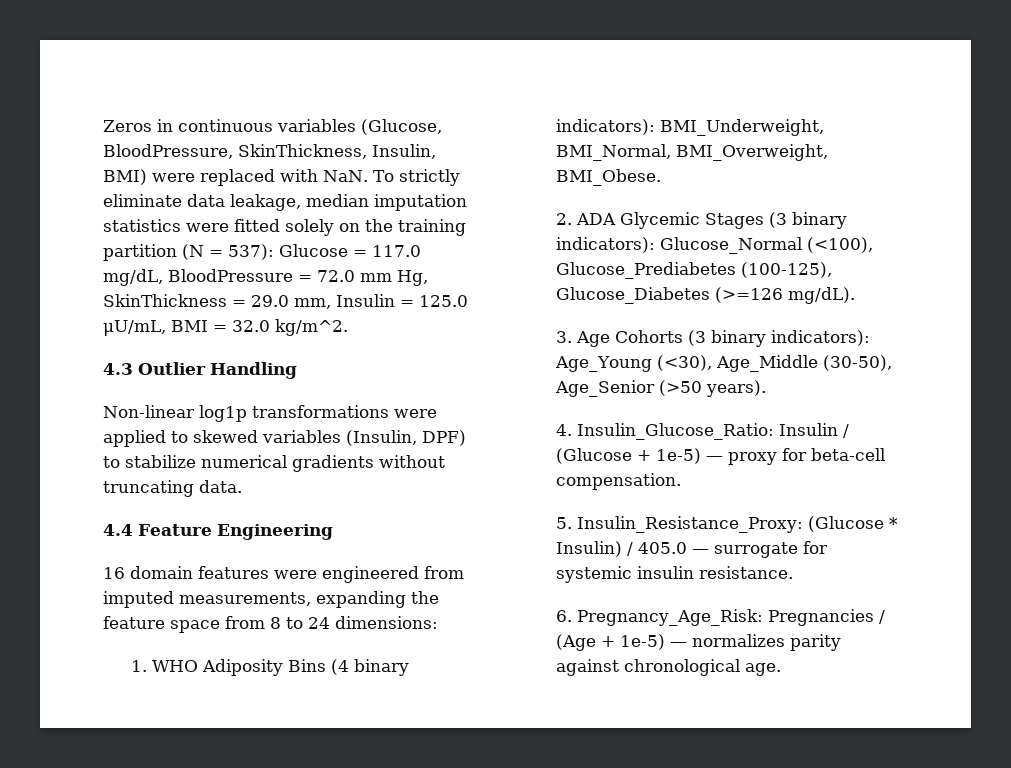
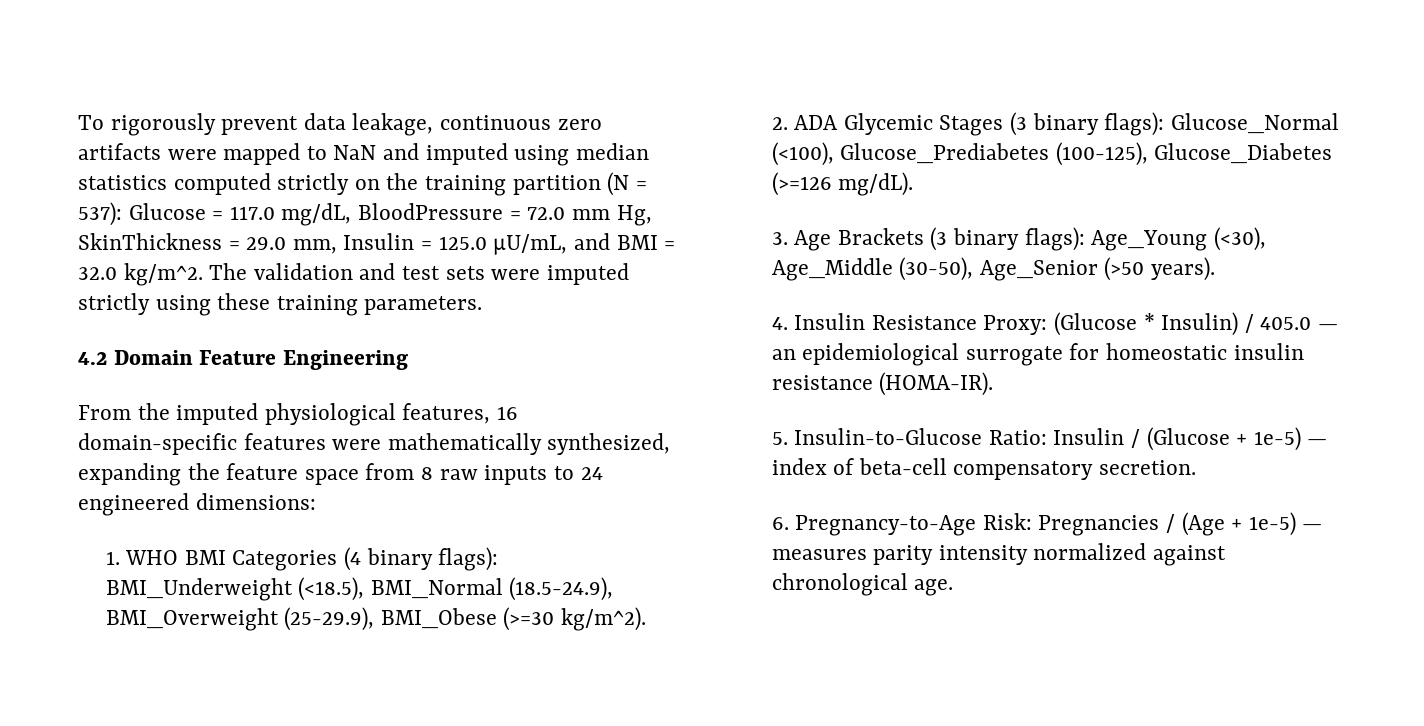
- Zeros in continuous variables (Glucose, BloodPressure, SkinThickness, Insulin, BMI) were replaced with NaN. To strictly eliminate data leakage, median imputation statistics were fitted solely on the training partition (N = 537): Glucose = 117.0 mg/dL, BloodPressure = 72.0 mm Hg, SkinThickness = 29.0 mm, Insulin = 125.0 μU/mL, BMI = 32.0 kg/m^2.
- 4.3 Outlier Handling
- Non-linear log1p transformations were applied to skewed variables (Insulin, DPF) to stabilize numerical gradients without truncating data.
- 4.4 Feature Engineering
- 16 domain features were engineered from imputed measurements, expanding the feature space from 8 to 24 dimensions:
+ To rigorously prevent data leakage, continuous zero artifacts were mapped to NaN and imputed using median statistics computed strictly on the training partition (N = 537): Glucose = 117.0 mg/dL, BloodPressure = 72.0 mm Hg, SkinThickness = 29.0 mm, Insulin = 125.0 μU/mL, and BMI = 32.0 kg/m^2. The validation and test sets were imputed strictly using these training parameters.
+ 4.2 Domain Feature Engineering
+ From the imputed physiological features, 16 domain-specific features were mathematically synthesized, expanding the feature space from 8 raw inputs to 24 engineered dimensions:
- 1. WHO Adiposity Bins (4 binary indicators): BMI_Underweight, BMI_Normal, BMI_Overweight, BMI_Obese.
+ 1. WHO BMI Categories (4 binary flags): BMI_Underweight (<18.5), BMI_Normal (18.5-24.9), BMI_Overweight (25-29.9), BMI_Obese (>=30 kg/m^2).
- 2. ADA Glycemic Stages (3 binary indicators): Glucose_Normal (<100), Glucose_Prediabetes (100-125), Glucose_Diabetes (>=126 mg/dL).
+ 2. ADA Glycemic Stages (3 binary flags): Glucose_Normal (<100), Glucose_Prediabetes (100-125), Glucose_Diabetes (>=126 mg/dL).
- 3. Age Cohorts (3 binary indicators): Age_Young (<30), Age_Middle (30-50), Age_Senior (>50 years).
+ 3. Age Brackets (3 binary flags): Age_Young (<30), Age_Middle (30-50), Age_Senior (>50 years).
- 4. Insulin_Glucose_Ratio: Insulin / (Glucose + 1e-5) — proxy for beta-cell compensation.
- 5. Insulin_Resistance_Proxy: (Glucose * Insulin) / 405.0 — surrogate for systemic insulin resistance.
+ 4. Insulin Resistance Proxy: (Glucose * Insulin) / 405.0 — an epidemiological surrogate for homeostatic insulin resistance (HOMA-IR).
+ 5. Insulin-to-Glucose Ratio: Insulin / (Glucose + 1e-5) — index of beta-cell compensatory secretion.
- 6. Pregnancy_Age_Risk: Pregnancies / (Age + 1e-5) — normalizes parity against chronological age.
+ 6. Pregnancy-to-Age Risk: Pregnancies / (Age + 1e-5) — measures parity intensity normalized against chronological age.

